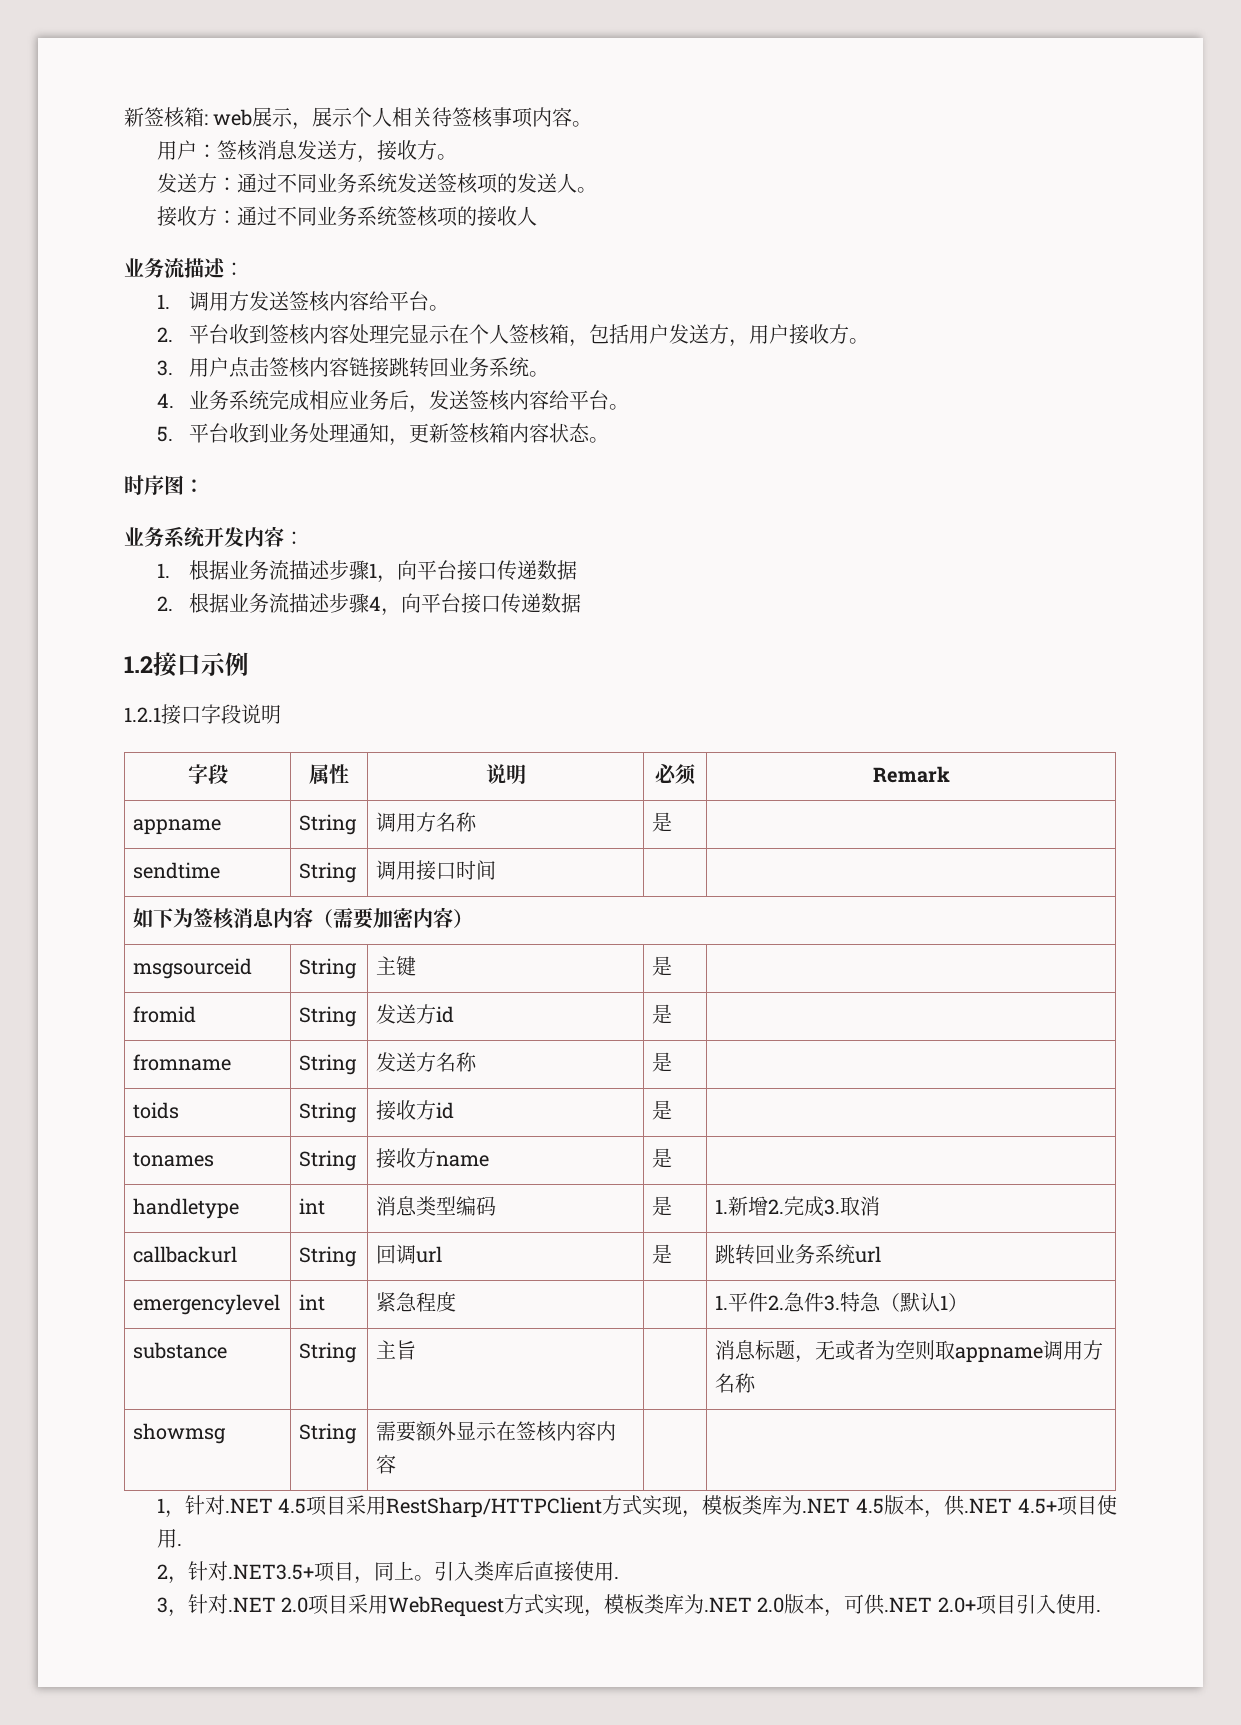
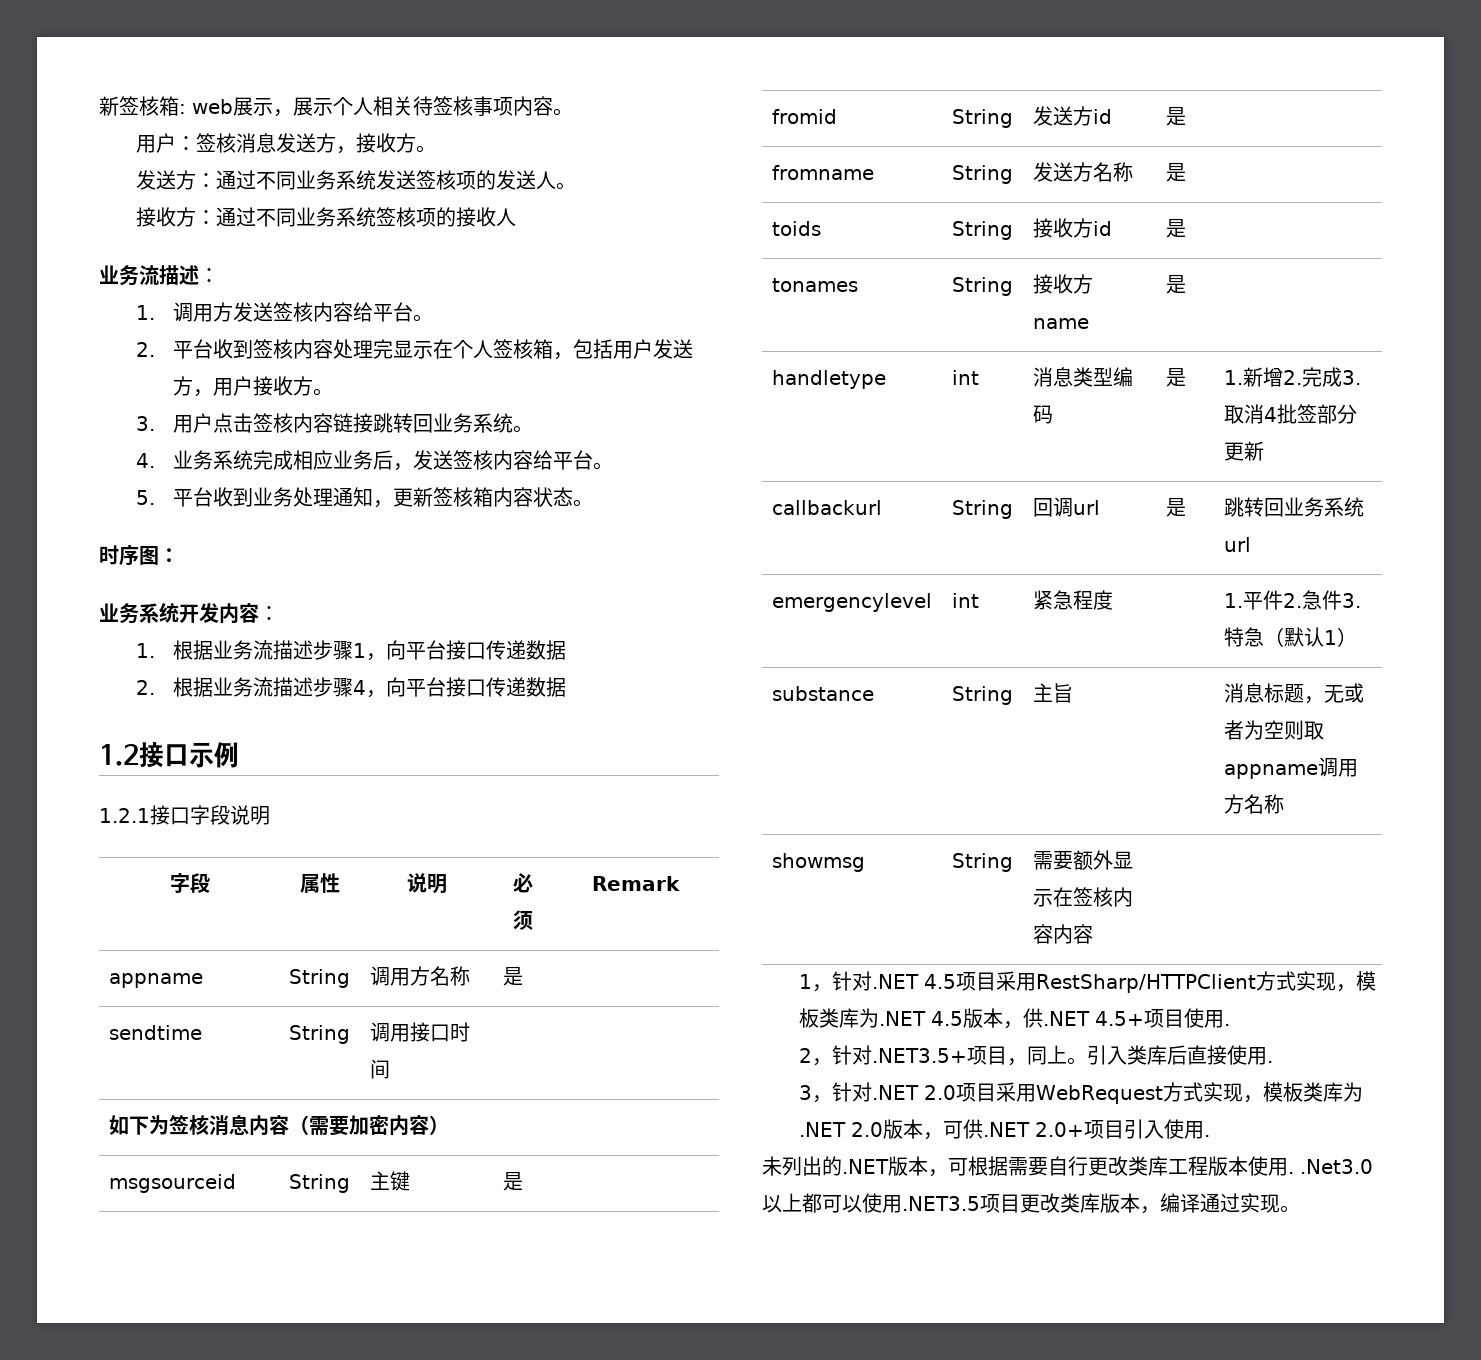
- handletype | int | 消息类型编码 | 是 | 1.新增2.完成3.取消
+ handletype | int | 消息类型编码 | 是 | 1.新增2.完成3.取消4批签部分更新
+ 未列出的.NET版本，可根据需要自行更改类库工程版本使用. .Net3.0以上都可以使用.NET3.5项目更改类库版本，编译通过实现。

